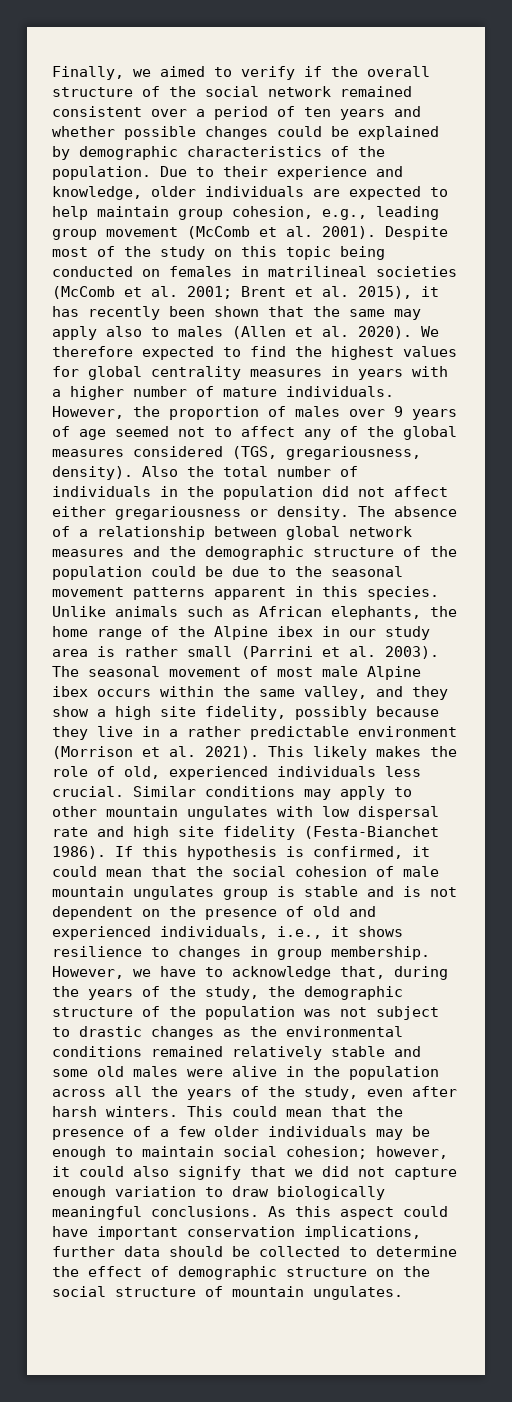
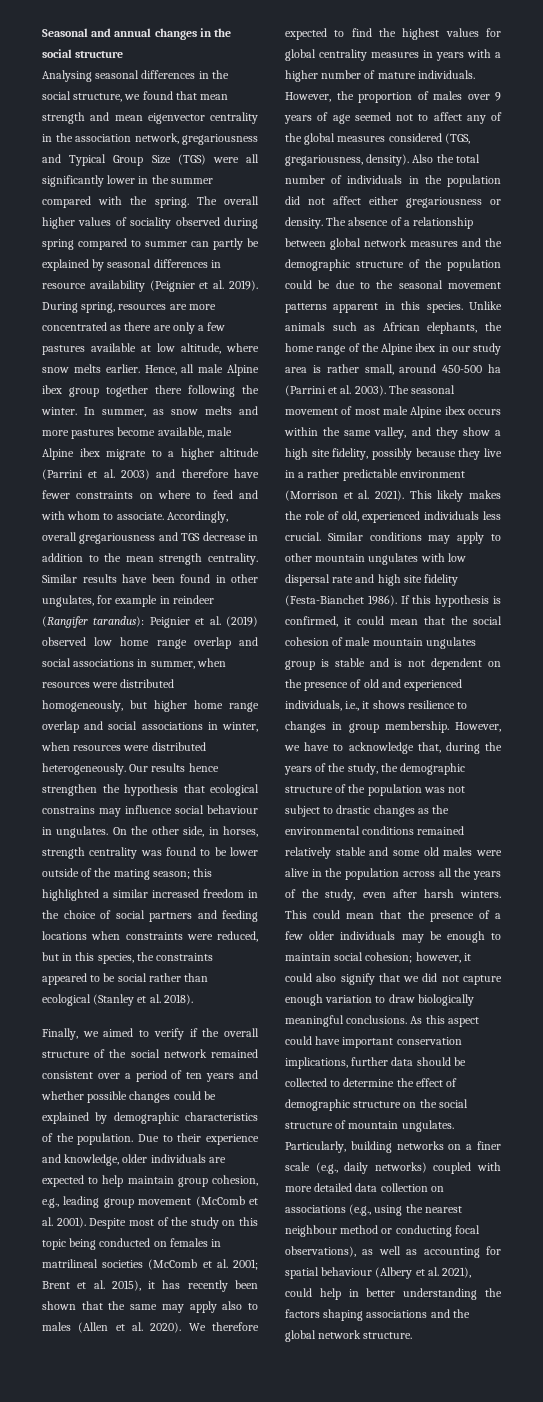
+ Seasonal and annual changes in the social structure
+ Analysing seasonal differences in the social structure, we found that mean strength and mean eigenvector centrality in the association network, gregariousness and Typical Group Size (TGS) were all significantly lower in the summer compared with the spring. The overall higher values of sociality observed during spring compared to summer can partly be explained by seasonal differences in resource availability (Peignier et al. 2019). During spring, resources are more concentrated as there are only a few pastures available at low altitude, where snow melts earlier. Hence, all male Alpine ibex group together there following the winter. In summer, as snow melts and more pastures become available, male Alpine ibex migrate to a higher altitude (Parrini et al. 2003) and therefore have fewer constraints on where to feed and with whom to associate. Accordingly, overall gregariousness and TGS decrease in addition to the mean strength centrality. Similar results have been found in other ungulates, for example in reindeer (Rangifer tarandus): Peignier et al. (2019) observed low home range overlap and social associations in summer, when resources were distributed homogeneously, but higher home range overlap and social associations in winter, when resources were distributed heterogeneously. Our results hence strengthen the hypothesis that ecological constrains may influence social behaviour in ungulates. On the other side, in horses, strength centrality was found to be lower outside of the mating season; this highlighted a similar increased freedom in the choice of social partners and feeding locations when constraints were reduced, but in this species, the constraints appeared to be social rather than ecological (Stanley et al. 2018).
- Unlike animals such as African elephants, the home range of the Alpine ibex in our study area is rather small (Parrini et al. 2003).
+ Unlike animals such as African elephants, the home range of the Alpine ibex in our study area is rather small, around 450-500 ha (Parrini et al. 2003).
+ Particularly, building networks on a finer scale (e.g., daily networks) coupled with more detailed data collection on associations (e.g., using the nearest neighbour method or conducting focal observations), as well as accounting for spatial behaviour (Albery et al. 2021), could help in better understanding the factors shaping associations and the global network structure.

